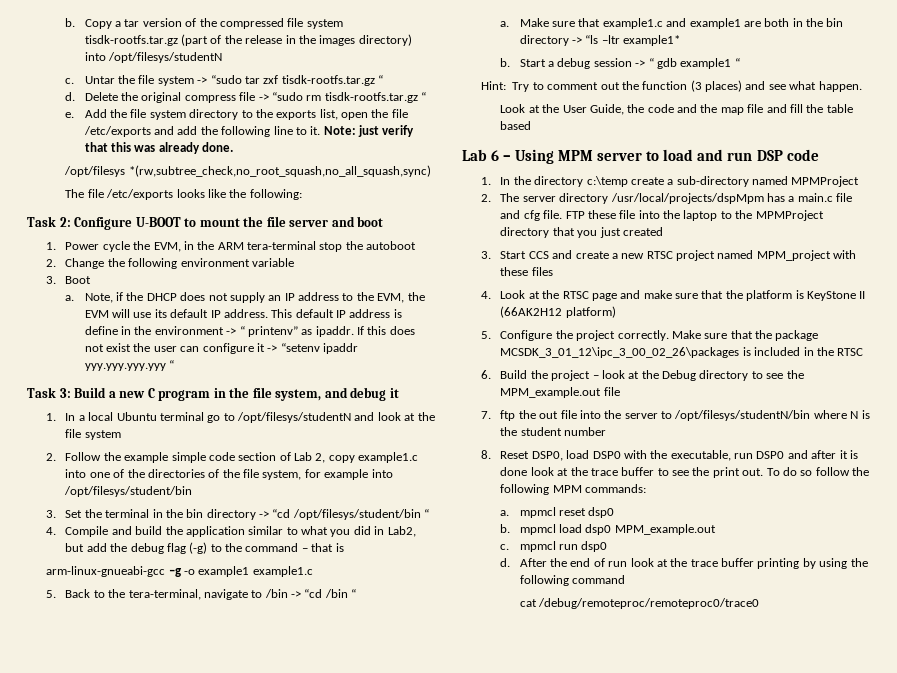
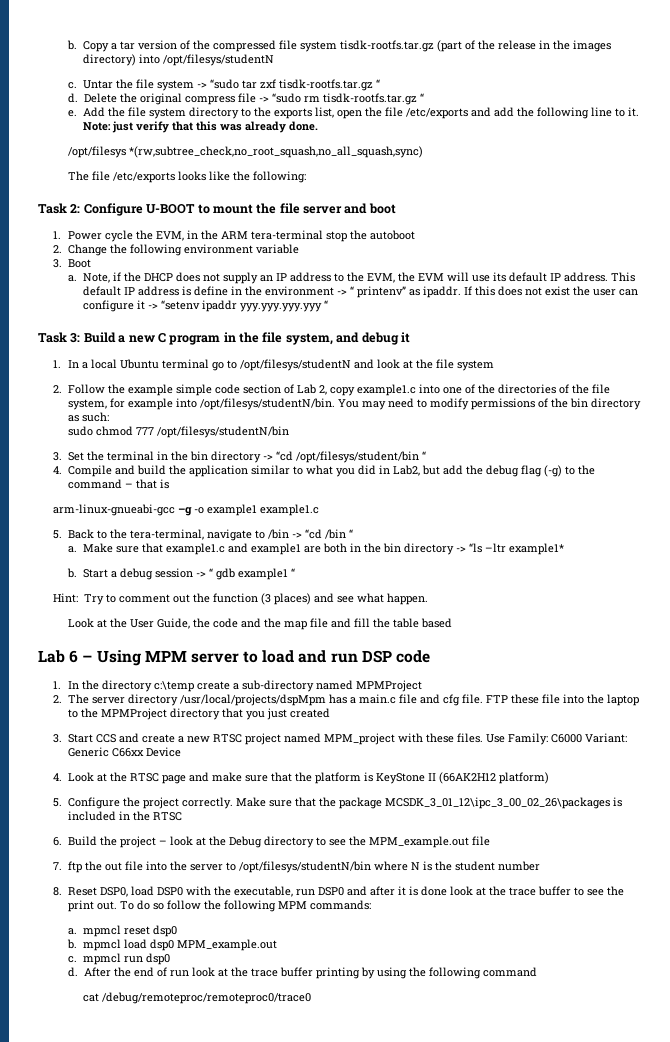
- 2. Follow the example simple code section of Lab 2, copy example1.c into one of the directories of the file system, for example into /opt/filesys/student/bin
+ 2. Follow the example simple code section of Lab 2, copy example1.c into one of the directories of the file system, for example into /opt/filesys/studentN/bin. You may need to modify permissions of the bin directory as such:
+ sudo chmod 777 /opt/filesys/studentN/bin
- 3. Start CCS and create a new RTSC project named MPM_project with these files
+ 3. Start CCS and create a new RTSC project named MPM_project with these files. Use Family: C6000 Variant: Generic C66xx Device

